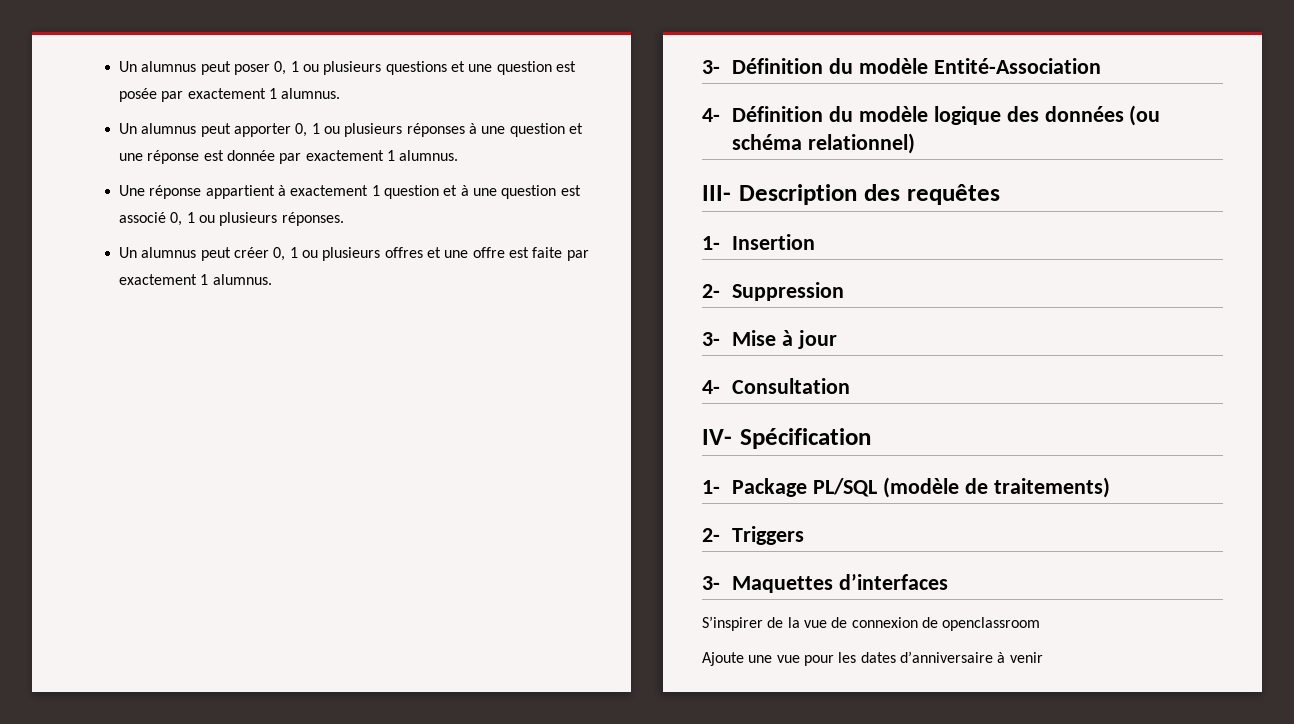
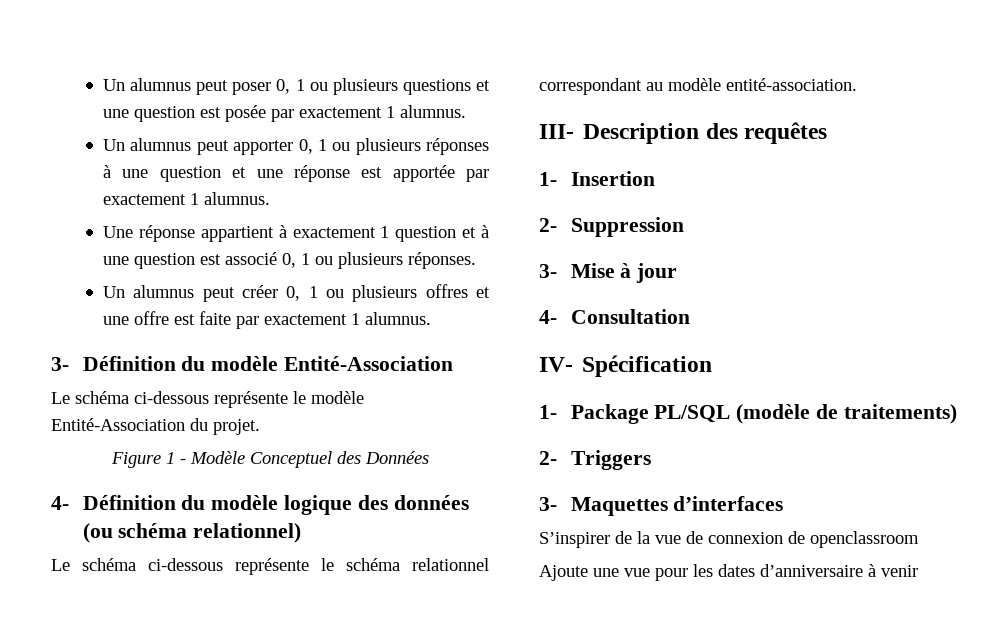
- Un alumnus peut apporter 0, 1 ou plusieurs réponses à une question et une réponse est donnée par exactement 1 alumnus.
+ Un alumnus peut apporter 0, 1 ou plusieurs réponses à une question et une réponse est apportée par exactement 1 alumnus.
+ Le schéma ci-dessous représente le modèle Entité-Association du projet.
+ Figure 1 - Modèle Conceptuel des Données
+ Le schéma ci-dessous représente le schéma relationnel correspondant au modèle entité-association.

